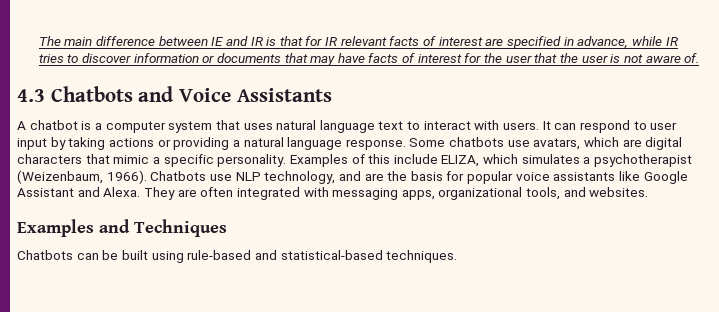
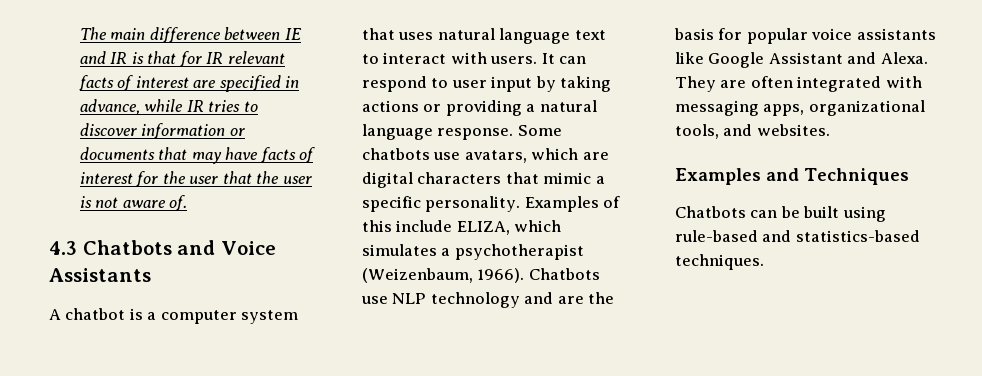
- Chatbots use NLP technology, and are the basis for popular voice assistants like Google Assistant and Alexa.
+ Chatbots use NLP technology and are the basis for popular voice assistants like Google Assistant and Alexa.
- Chatbots can be built using rule-based and statistical-based techniques.
+ Chatbots can be built using rule-based and statistics-based techniques.

